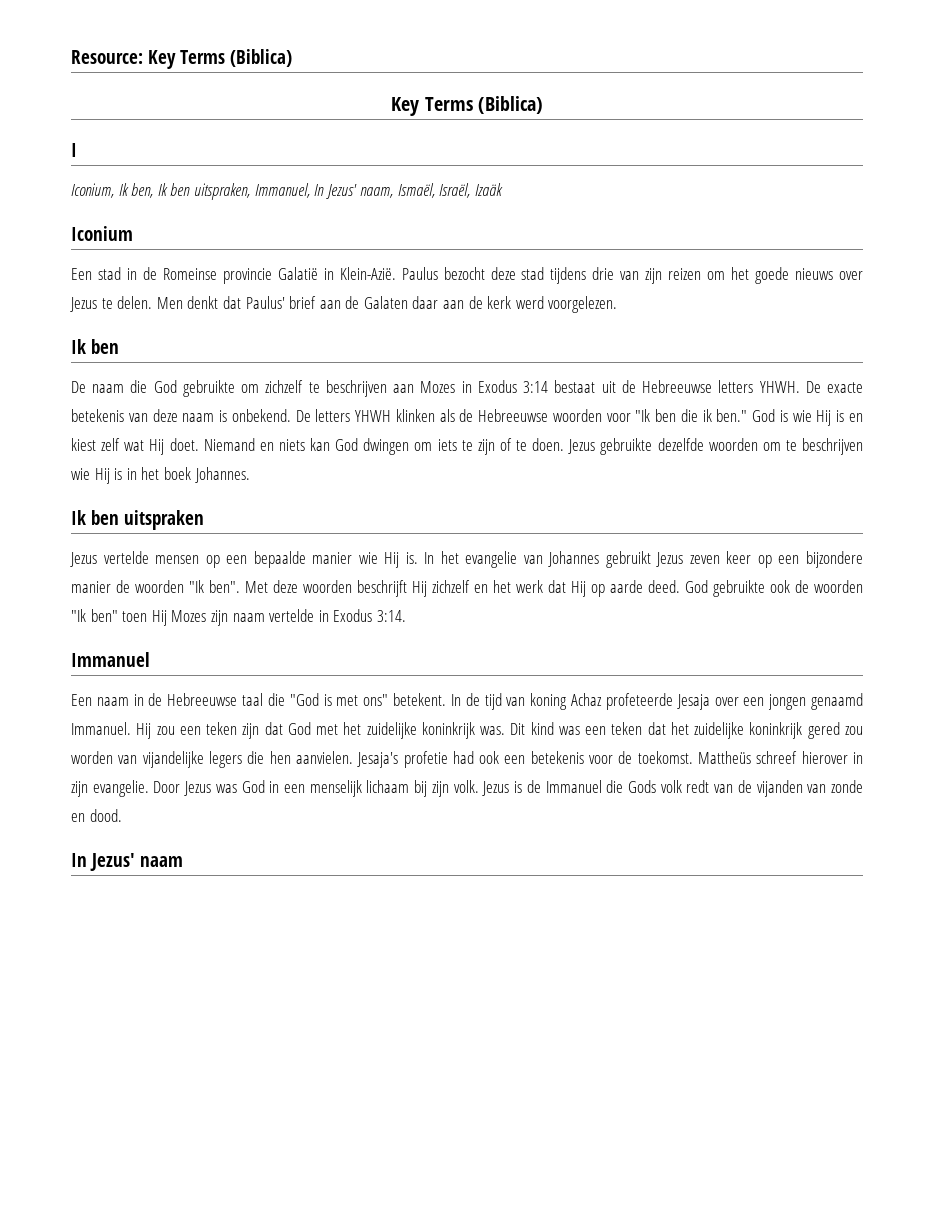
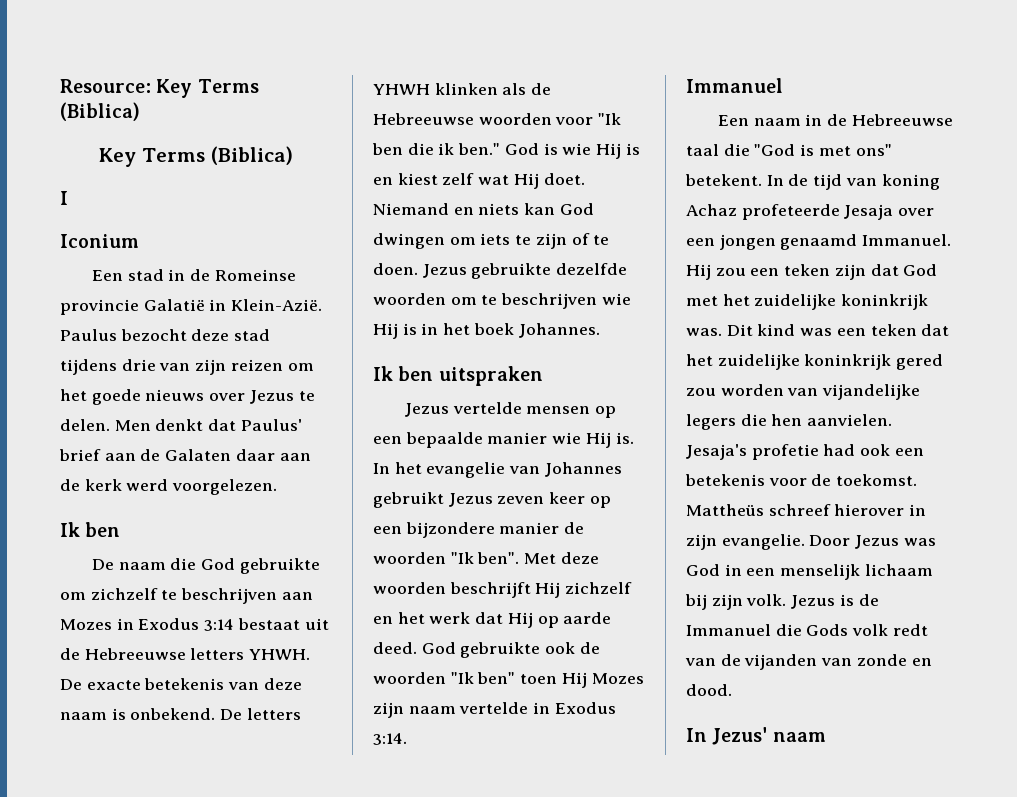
- Iconium, Ik ben, Ik ben uitspraken, Immanuel, In Jezus' naam, Ismaël, Israël, Izaäk

